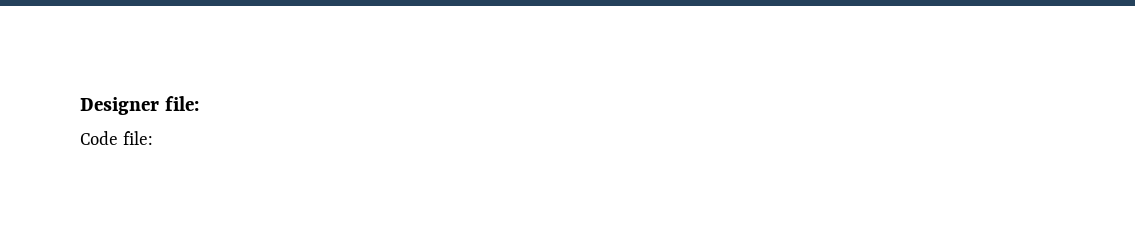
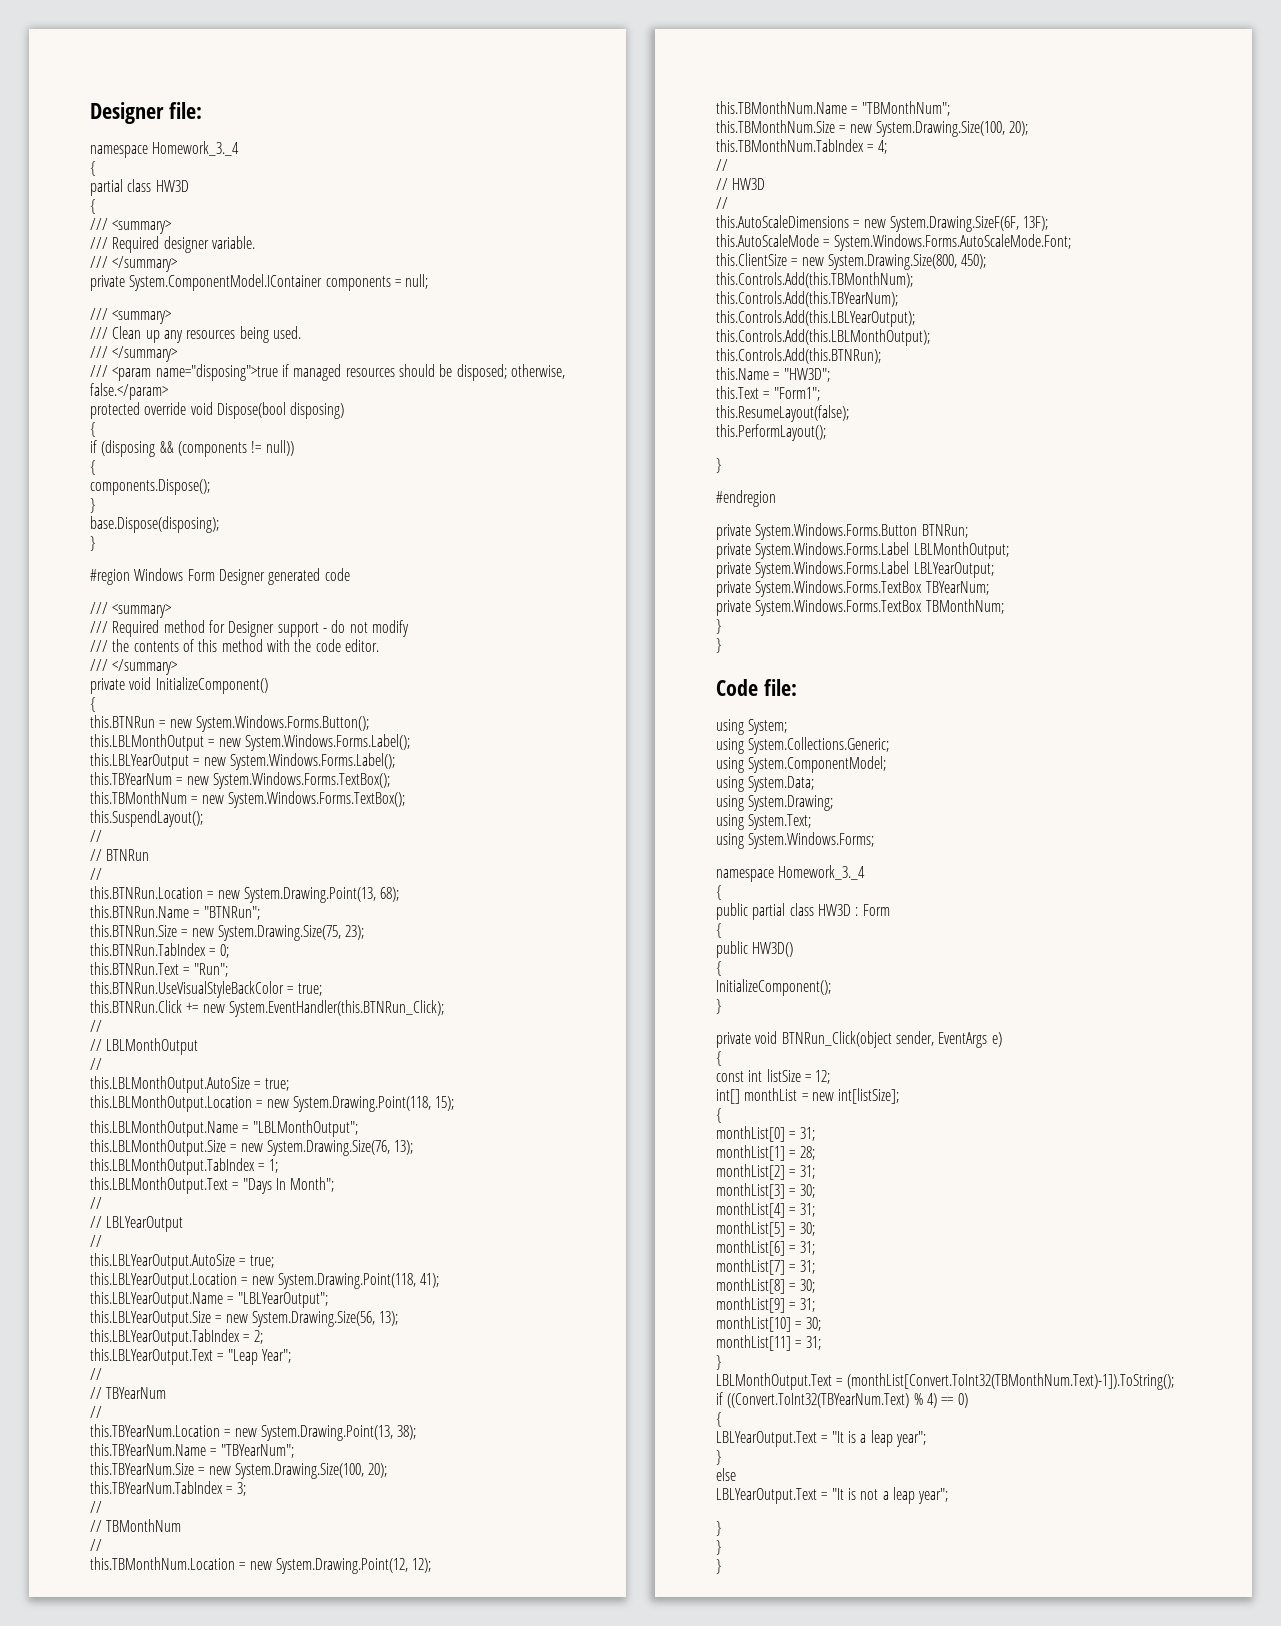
  Designer file:
+ namespace Homework_3._4
+ {
+ partial class HW3D
+ {
+ /// <summary>
+ /// Required designer variable.
+ /// </summary>
+ private System.ComponentModel.IContainer components = null;
+ /// <summary>
+ /// Clean up any resources being used.
+ /// </summary>
+ /// <param name="disposing">true if managed resources should be disposed; otherwise, false.</param>
+ protected override void Dispose(bool disposing)
+ {
+ if (disposing && (components != null))
+ {
+ components.Dispose();
+ }
+ base.Dispose(disposing);
+ }
+ #region Windows Form Designer generated code
+ /// <summary>
+ /// Required method for Designer support - do not modify
+ /// the contents of this method with the code editor.
+ /// </summary>
+ private void InitializeComponent()
+ {
+ this.BTNRun = new System.Windows.Forms.Button();
+ this.LBLMonthOutput = new System.Windows.Forms.Label();
+ this.LBLYearOutput = new System.Windows.Forms.Label();
+ this.TBYearNum = new System.Windows.Forms.TextBox();
+ this.TBMonthNum = new System.Windows.Forms.TextBox();
+ this.SuspendLayout();
+ //
+ // BTNRun
+ //
+ this.BTNRun.Location = new System.Drawing.Point(13, 68);
+ this.BTNRun.Name = "BTNRun";
+ this.BTNRun.Size = new System.Drawing.Size(75, 23);
+ this.BTNRun.TabIndex = 0;
+ this.BTNRun.Text = "Run";
+ this.BTNRun.UseVisualStyleBackColor = true;
+ this.BTNRun.Click += new System.EventHandler(this.BTNRun_Click);
+ //
+ // LBLMonthOutput
+ //
+ this.LBLMonthOutput.AutoSize = true;
+ this.LBLMonthOutput.Location = new System.Drawing.Point(118, 15);
+ this.LBLMonthOutput.Name = "LBLMonthOutput";
+ this.LBLMonthOutput.Size = new System.Drawing.Size(76, 13);
+ this.LBLMonthOutput.TabIndex = 1;
+ this.LBLMonthOutput.Text = "Days In Month";
+ //
+ // LBLYearOutput
+ //
+ this.LBLYearOutput.AutoSize = true;
+ this.LBLYearOutput.Location = new System.Drawing.Point(118, 41);
+ this.LBLYearOutput.Name = "LBLYearOutput";
+ this.LBLYearOutput.Size = new System.Drawing.Size(56, 13);
+ this.LBLYearOutput.TabIndex = 2;
+ this.LBLYearOutput.Text = "Leap Year";
+ //
+ // TBYearNum
+ //
+ this.TBYearNum.Location = new System.Drawing.Point(13, 38);
+ this.TBYearNum.Name = "TBYearNum";
+ this.TBYearNum.Size = new System.Drawing.Size(100, 20);
+ this.TBYearNum.TabIndex = 3;
+ //
+ // TBMonthNum
+ //
+ this.TBMonthNum.Location = new System.Drawing.Point(12, 12);
+ this.TBMonthNum.Name = "TBMonthNum";
+ this.TBMonthNum.Size = new System.Drawing.Size(100, 20);
+ this.TBMonthNum.TabIndex = 4;
+ //
+ // HW3D
+ //
+ this.AutoScaleDimensions = new System.Drawing.SizeF(6F, 13F);
+ this.AutoScaleMode = System.Windows.Forms.AutoScaleMode.Font;
+ this.ClientSize = new System.Drawing.Size(800, 450);
+ this.Controls.Add(this.TBMonthNum);
+ this.Controls.Add(this.TBYearNum);
+ this.Controls.Add(this.LBLYearOutput);
+ this.Controls.Add(this.LBLMonthOutput);
+ this.Controls.Add(this.BTNRun);
+ this.Name = "HW3D";
+ this.Text = "Form1";
+ this.ResumeLayout(false);
+ this.PerformLayout();
+ }
+ #endregion
+ private System.Windows.Forms.Button BTNRun;
+ private System.Windows.Forms.Label LBLMonthOutput;
+ private System.Windows.Forms.Label LBLYearOutput;
+ private System.Windows.Forms.TextBox TBYearNum;
+ private System.Windows.Forms.TextBox TBMonthNum;
+ }
+ }
  Code file:
+ using System;
+ using System.Collections.Generic;
+ using System.ComponentModel;
+ using System.Data;
+ using System.Drawing;
+ using System.Text;
+ using System.Windows.Forms;
+ namespace Homework_3._4
+ {
+ public partial class HW3D : Form
+ {
+ public HW3D()
+ {
+ InitializeComponent();
+ }
+ private void BTNRun_Click(object sender, EventArgs e)
+ {
+ const int listSize = 12;
+ int[] monthList = new int[listSize];
+ {
+ monthList[0] = 31;
+ monthList[1] = 28;
+ monthList[2] = 31;
+ monthList[3] = 30;
+ monthList[4] = 31;
+ monthList[5] = 30;
+ monthList[6] = 31;
+ monthList[7] = 31;
+ monthList[8] = 30;
+ monthList[9] = 31;
+ monthList[10] = 30;
+ monthList[11] = 31;
+ }
+ LBLMonthOutput.Text = (monthList[Convert.ToInt32(TBMonthNum.Text)-1]).ToString();
+ if ((Convert.ToInt32(TBYearNum.Text) % 4) == 0)
+ {
+ LBLYearOutput.Text = "It is a leap year";
+ }
+ else
+ LBLYearOutput.Text = "It is not a leap year";
+ }
+ }
+ }

